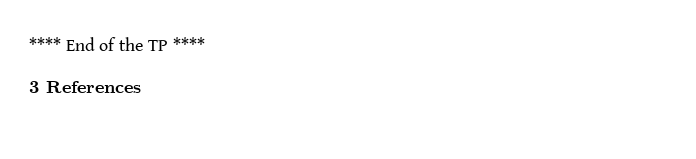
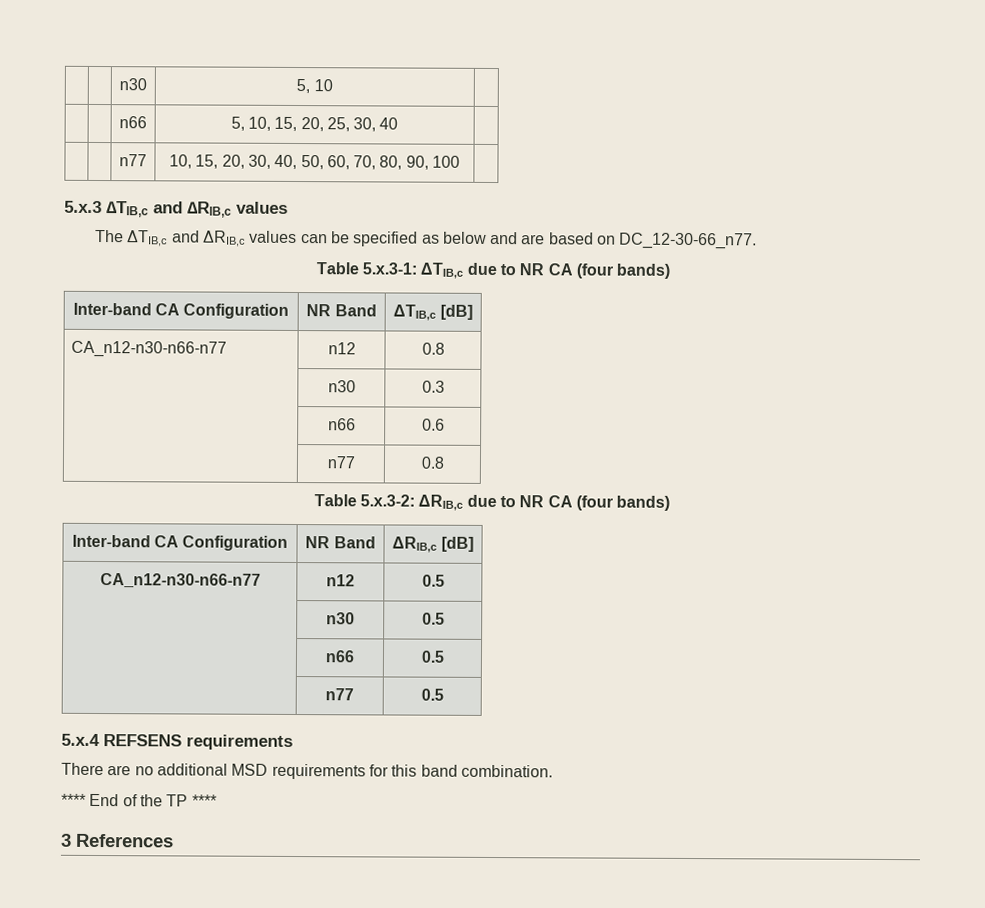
+ | | n30 | 5, 10 |
+ | | n66 | 5, 10, 15, 20, 25, 30, 40 |
+ | | n77 | 10, 15, 20, 30, 40, 50, 60, 70, 80, 90, 100 |
+ 5.x.3 ∆TIB,c and ∆RIB,c values
+ The ΔTIB,c and ΔRIB,c values can be specified as below and are based on DC_12-30-66_n77.
+ Table 5.x.3-1: ΔTIB,c due to NR CA (four bands)
+ Inter-band CA Configuration | NR Band | ΔTIB,c [dB]
+ CA_n12-n30-n66-n77 | n12 | 0.8
+ | n30 | 0.3
+ | n66 | 0.6
+ | n77 | 0.8
+ Table 5.x.3-2: ΔRIB,c due to NR CA (four bands)
+ Inter-band CA Configuration | NR Band | ΔRIB,c [dB]
+ CA_n12-n30-n66-n77 | n12 | 0.5
+ | n30 | 0.5
+ | n66 | 0.5
+ | n77 | 0.5
+ 5.x.4 REFSENS requirements
+ There are no additional MSD requirements for this band combination.

